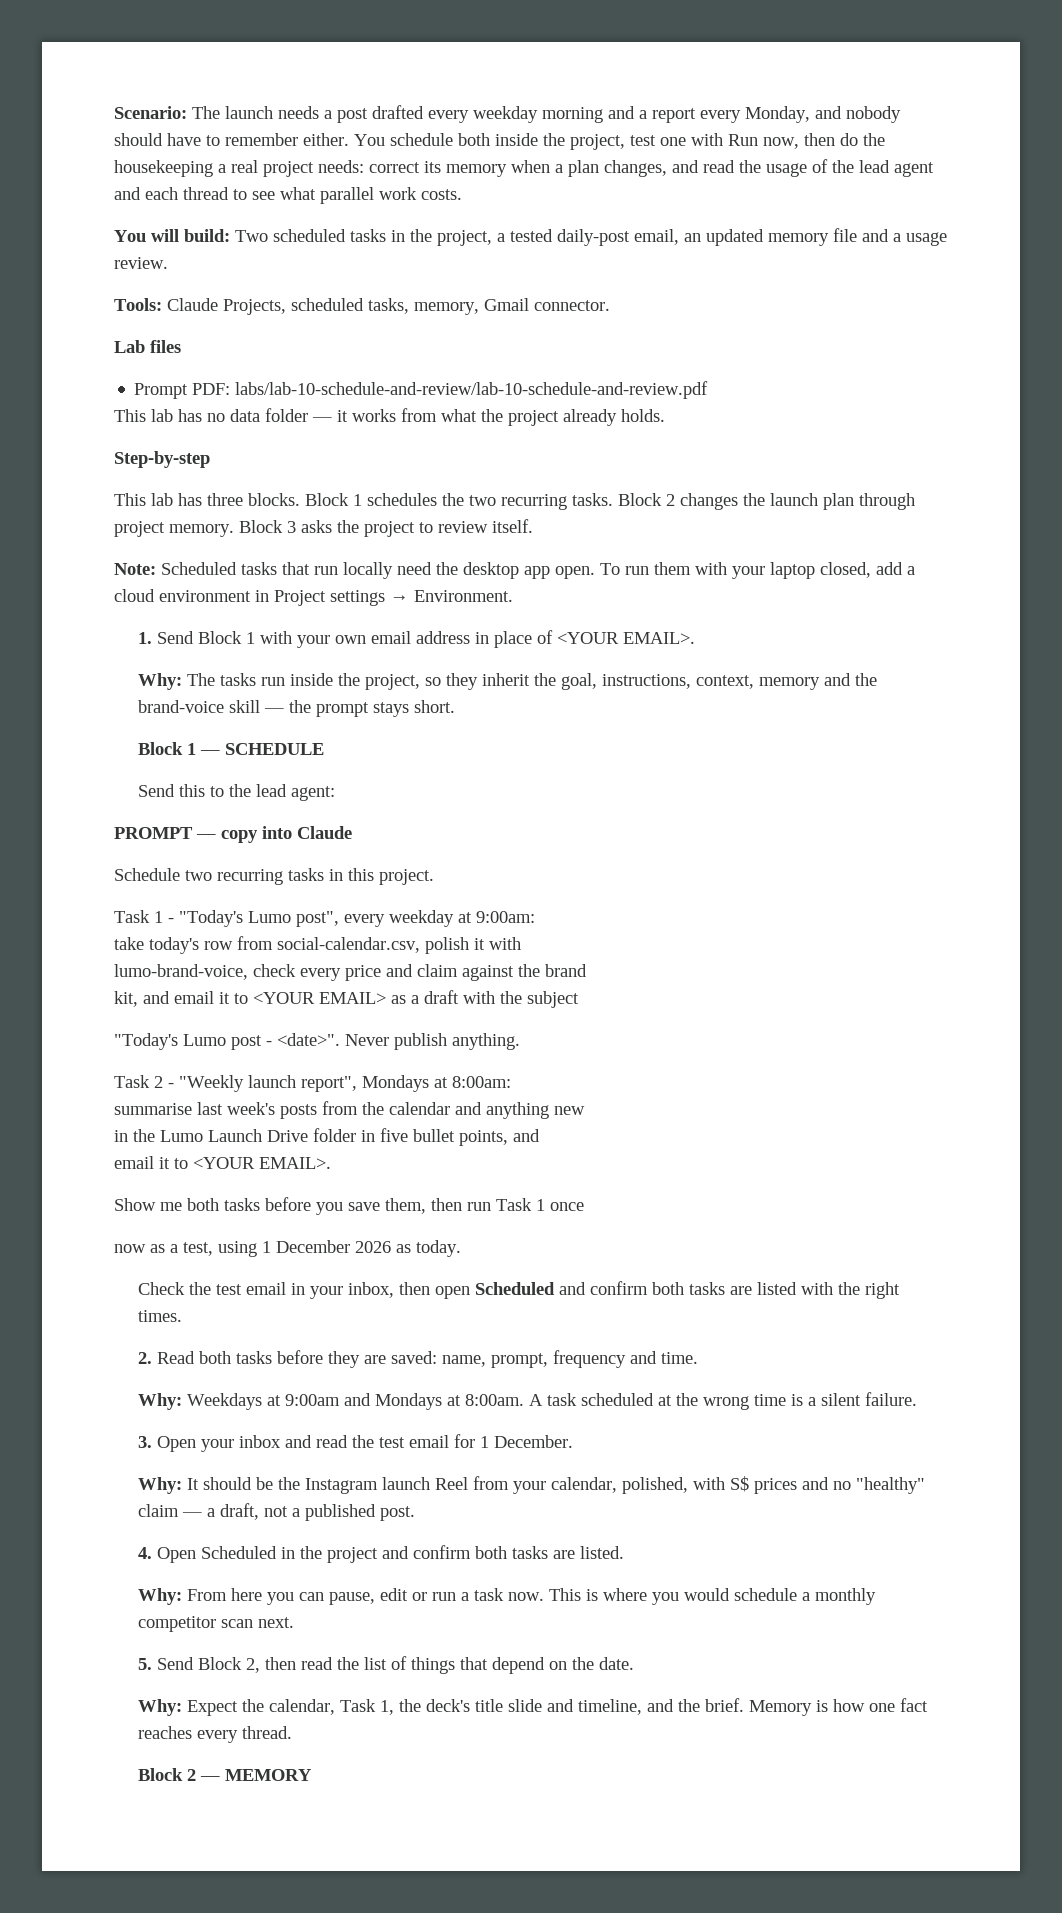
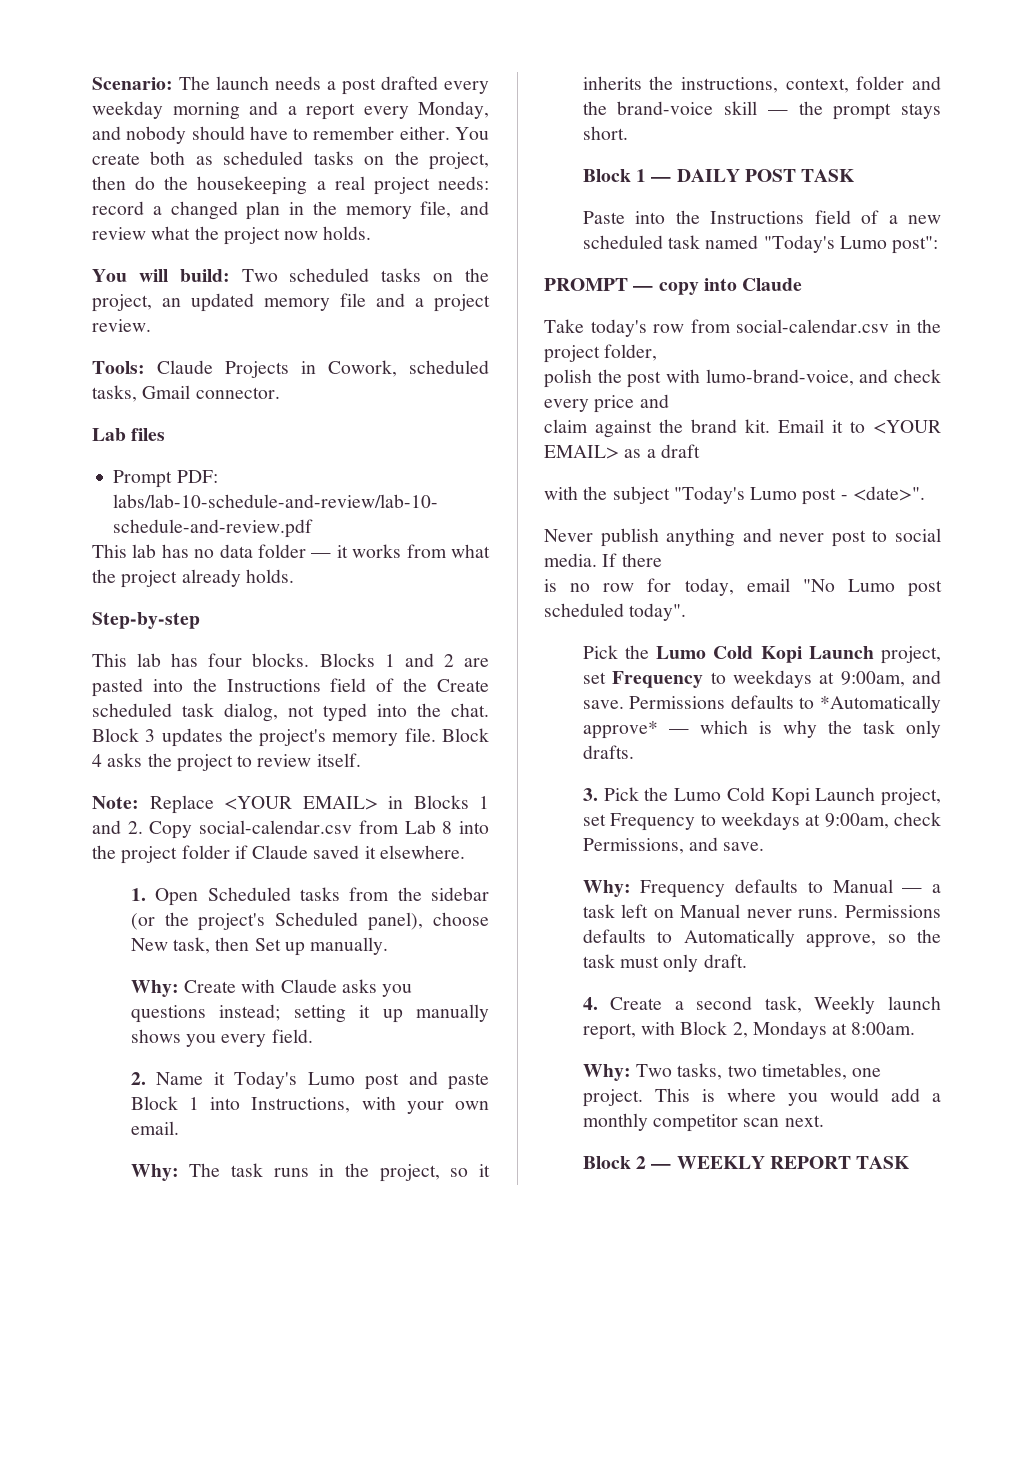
- You schedule both inside the project, test one with Run now, then do the housekeeping a real project needs: correct its memory when a plan changes, and read the usage of the lead agent and each thread to see what parallel work costs.
+ You create both as scheduled tasks on the project, then do the housekeeping a real project needs: record a changed plan in the memory file, and review what the project now holds.
- You will build: Two scheduled tasks in the project, a tested daily-post email, an updated memory file and a usage review.
+ You will build: Two scheduled tasks on the project, an updated memory file and a project review.
- Tools: Claude Projects, scheduled tasks, memory, Gmail connector.
+ Tools: Claude Projects in Cowork, scheduled tasks, Gmail connector.
- This lab has three blocks. Block 1 schedules the two recurring tasks. Block 2 changes the launch plan through project memory. Block 3 asks the project to review itself.
+ This lab has four blocks. Blocks 1 and 2 are pasted into the Instructions field of the Create scheduled task dialog, not typed into the chat. Block 3 updates the project's memory file. Block 4 asks the project to review itself.
- Note: Scheduled tasks that run locally need the desktop app open. To run them with your laptop closed, add a cloud environment in Project settings → Environment.
- 1. Send Block 1 with your own email address in place of <YOUR EMAIL>.
- Why: The tasks run inside the project, so they inherit the goal, instructions, context, memory and the brand-voice skill — the prompt stays short.
+ Note: Replace <YOUR EMAIL> in Blocks 1 and 2. Copy social-calendar.csv from Lab 8 into the project folder if Claude saved it elsewhere.
+ 1. Open Scheduled tasks from the sidebar (or the project's Scheduled panel), choose New task, then Set up manually.
+ Why: Create with Claude asks you questions instead; setting it up manually shows you every field.
+ 2. Name it Today's Lumo post and paste Block 1 into Instructions, with your own email.
+ Why: The task runs in the project, so it inherits the instructions, context, folder and the brand-voice skill — the prompt stays short.
- Block 1 — SCHEDULE
- Send this to the lead agent:
+ Block 1 — DAILY POST TASK
+ Paste into the Instructions field of a new scheduled task named "Today's Lumo post":
- Schedule two recurring tasks in this project.
- Task 1 - "Today's Lumo post", every weekday at 9:00am:
- take today's row from social-calendar.csv, polish it with
- lumo-brand-voice, check every price and claim against the brand
- kit, and email it to <YOUR EMAIL> as a draft with the subject
- "Today's Lumo post - <date>". Never publish anything.
- Task 2 - "Weekly launch report", Mondays at 8:00am:
- summarise last week's posts from the calendar and anything new
- in the Lumo Launch Drive folder in five bullet points, and
- email it to <YOUR EMAIL>.
- Show me both tasks before you save them, then run Task 1 once
- now as a test, using 1 December 2026 as today.
- Check the test email in your inbox, then open Scheduled and confirm both tasks are listed with the right times.
- 2. Read both tasks before they are saved: name, prompt, frequency and time.
- Why: Weekdays at 9:00am and Mondays at 8:00am. A task scheduled at the wrong time is a silent failure.
- 3. Open your inbox and read the test email for 1 December.
- Why: It should be the Instagram launch Reel from your calendar, polished, with S$ prices and no "healthy" claim — a draft, not a published post.
- 4. Open Scheduled in the project and confirm both tasks are listed.
- Why: From here you can pause, edit or run a task now.
+ Take today's row from social-calendar.csv in the project folder,
+ polish the post with lumo-brand-voice, and check every price and
+ claim against the brand kit. Email it to <YOUR EMAIL> as a draft
+ with the subject "Today's Lumo post - <date>".
+ Never publish anything and never post to social media. If there
+ is no row for today, email "No Lumo post scheduled today".
+ Pick the Lumo Cold Kopi Launch project, set Frequency to weekdays at 9:00am, and save. Permissions defaults to *Automatically approve* — which is why the task only drafts.
+ 3. Pick the Lumo Cold Kopi Launch project, set Frequency to weekdays at 9:00am, check Permissions, and save.
+ Why: Frequency defaults to Manual — a task left on Manual never runs. Permissions defaults to Automatically approve, so the task must only draft.
+ 4. Create a second task, Weekly launch report, with Block 2, Mondays at 8:00am.
+ Why: Two tasks, two timetables, one project.
- This is where you would schedule a monthly competitor scan next.
+ This is where you would add a monthly competitor scan next.
- 5. Send Block 2, then read the list of things that depend on the date.
- Why: Expect the calendar, Task 1, the deck's title slide and timeline, and the brief. Memory is how one fact reaches every thread.
- Block 2 — MEMORY
+ Block 2 — WEEKLY REPORT TASK

